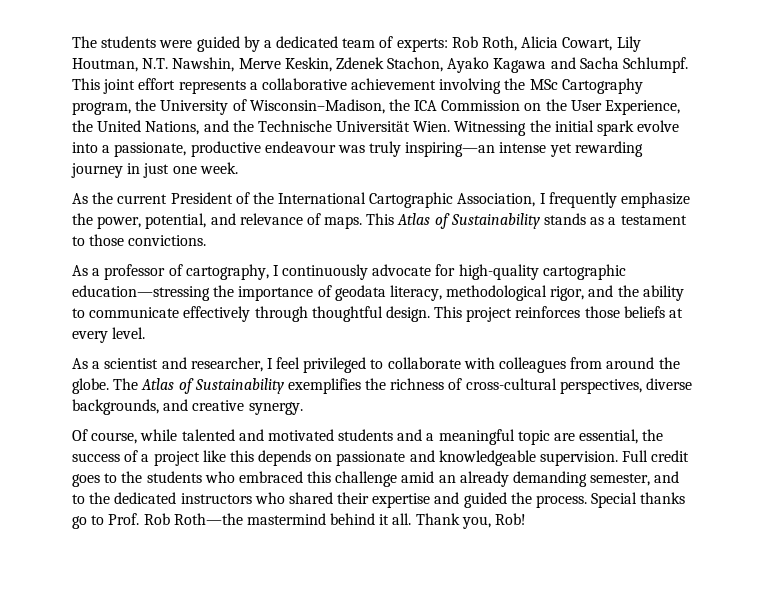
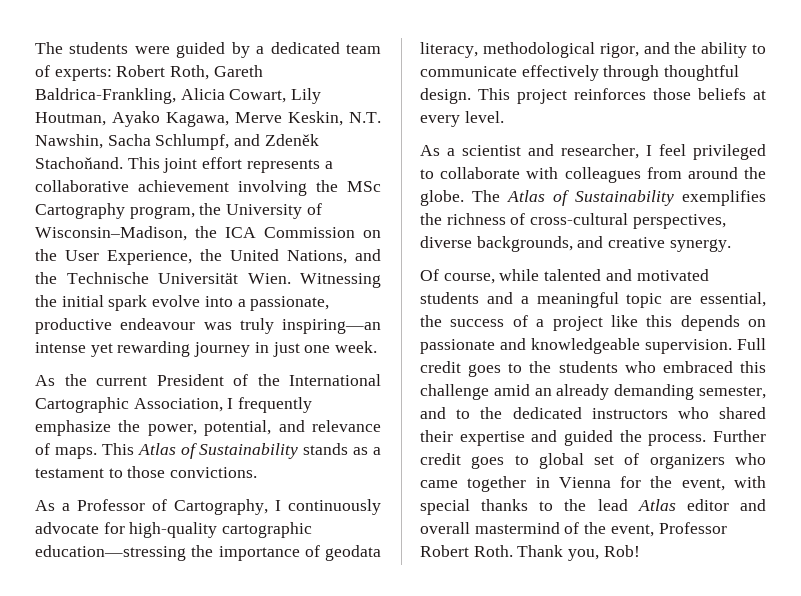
- The students were guided by a dedicated team of experts: Rob Roth, Alicia Cowart, Lily Houtman, N.T. Nawshin, Merve Keskin, Zdenek Stachon, Ayako Kagawa and Sacha Schlumpf.
+ The students were guided by a dedicated team of experts: Robert Roth, Gareth Baldrica-Frankling, Alicia Cowart, Lily Houtman, Ayako Kagawa, Merve Keskin, N.T. Nawshin, Sacha Schlumpf, and Zdeněk Stachoňand.
- As a professor of cartography, I continuously advocate for high-quality cartographic education—stressing the importance of geodata literacy, methodological rigor, and the ability to communicate effectively through thoughtful design.
+ As a Professor of Cartography, I continuously advocate for high-quality cartographic education—stressing the importance of geodata literacy, methodological rigor, and the ability to communicate effectively through thoughtful design.
- Special thanks go to Prof. Rob Roth—the mastermind behind it all.
+ Further credit goes to global set of organizers who came together in Vienna for the event, with special thanks to the lead Atlas editor and overall mastermind of the event, Professor Robert Roth.

